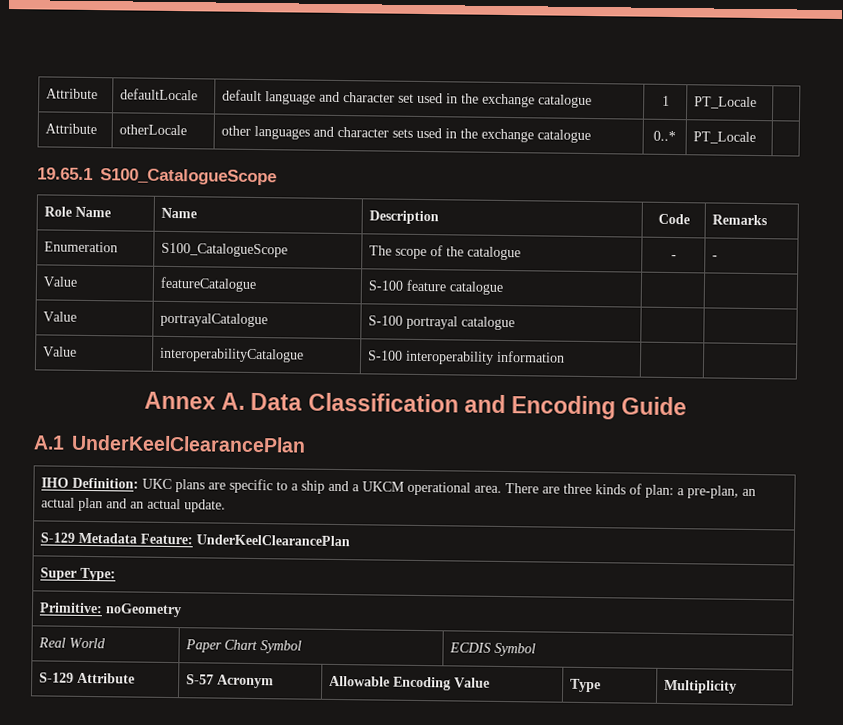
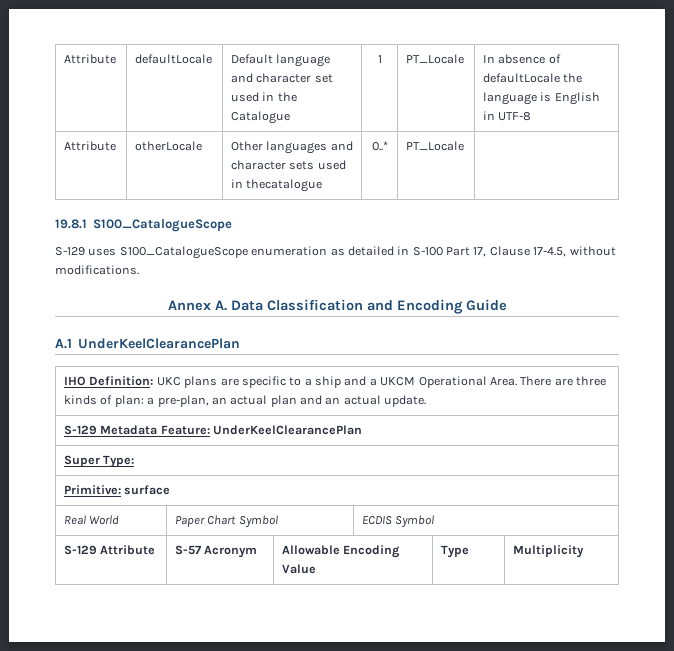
- Attribute | defaultLocale | default language and character set used in the exchange catalogue | 1 | PT_Locale |
+ Attribute | defaultLocale | Default language and character set used in the Catalogue | 1 | PT_Locale | In absence of defaultLocale the language is English in UTF-8
- Attribute | otherLocale | other languages and character sets used in the exchange catalogue | 0..* | PT_Locale |
+ Attribute | otherLocale | Other languages and character sets used in thecatalogue | 0..* | PT_Locale |
- 19.65.1 S100_CatalogueScope
- Role Name | Name | Description | Code | Remarks
- Enumeration | S100_CatalogueScope | The scope of the catalogue | - | -
- Value | featureCatalogue | S-100 feature catalogue | |
- Value | portrayalCatalogue | S-100 portrayal catalogue | |
- Value | interoperabilityCatalogue | S-100 interoperability information | |
+ 19.8.1 S100_CatalogueScope
+ S-129 uses S100_CatalogueScope enumeration as detailed in S-100 Part 17, Clause 17-4.5, without modifications.
- IHO Definition: UKC plans are specific to a ship and a UKCM operational area. There are three kinds of plan: a pre-plan, an actual plan and an actual update.
+ IHO Definition: UKC plans are specific to a ship and a UKCM Operational Area. There are three kinds of plan: a pre-plan, an actual plan and an actual update.
- Primitive: noGeometry
+ Primitive: surface

